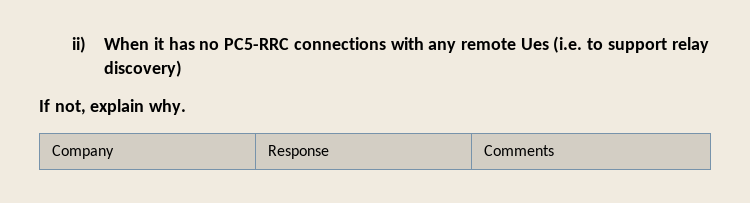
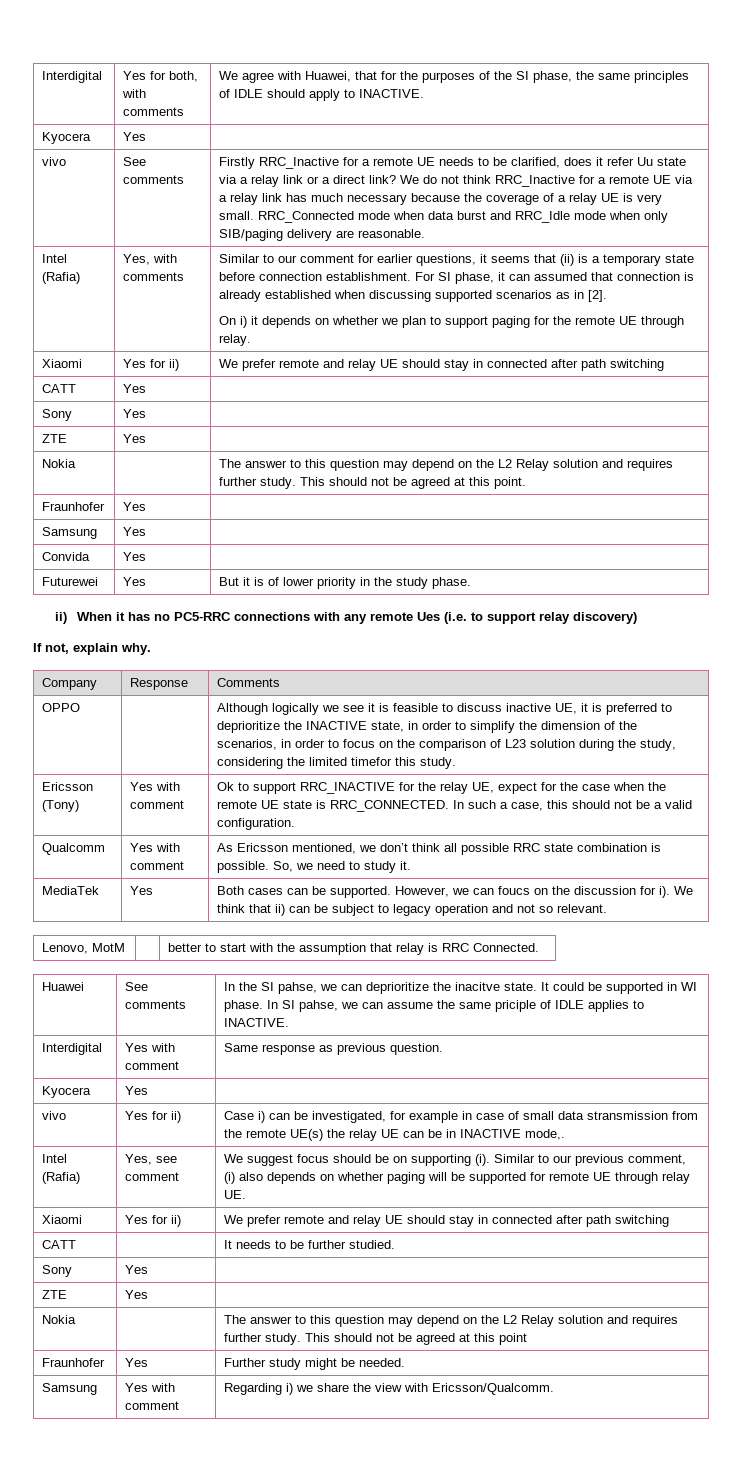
+ Interdigital | Yes for both, with comments | We agree with Huawei, that for the purposes of the SI phase, the same principles of IDLE should apply to INACTIVE.
+ Kyocera | Yes |
+ vivo | See comments | Firstly RRC_Inactive for a remote UE needs to be clarified, does it refer Uu state via a relay link or a direct link? We do not think RRC_Inactive for a remote UE via a relay link has much necessary because the coverage of a relay UE is very small. RRC_Connected mode when data burst and RRC_Idle mode when only SIB/paging delivery are reasonable.
+ Intel (Rafia) | Yes, with comments | Similar to our comment for earlier questions, it seems that (ii) is a temporary state before connection establishment. For SI phase, it can assumed that connection is already established when discussing supported scenarios as in [2].
+ On i) it depends on whether we plan to support paging for the remote UE through relay.
+ Xiaomi | Yes for ii) | We prefer remote and relay UE should stay in connected after path switching
+ CATT | Yes |
+ Sony | Yes |
+ ZTE | Yes |
+ Nokia | | The answer to this question may depend on the L2 Relay solution and requires further study. This should not be agreed at this point.
+ Fraunhofer | Yes |
+ Samsung | Yes |
+ Convida | Yes |
+ Futurewei | Yes | But it is of lower priority in the study phase.
+ OPPO | | Although logically we see it is feasible to discuss inactive UE, it is preferred to deprioritize the INACTIVE state, in order to simplify the dimension of the scenarios, in order to focus on the comparison of L23 solution during the study, considering the limited timefor this study.
+ Ericsson (Tony) | Yes with comment | Ok to support RRC_INACTIVE for the relay UE, expect for the case when the remote UE state is RRC_CONNECTED. In such a case, this should not be a valid configuration.
+ Qualcomm | Yes with comment | As Ericsson mentioned, we don’t think all possible RRC state combination is possible. So, we need to study it.
+ MediaTek | Yes | Both cases can be supported. However, we can foucs on the discussion for i). We think that ii) can be subject to legacy operation and not so relevant.
+ Lenovo, MotM | | better to start with the assumption that relay is RRC Connected.
+ Huawei | See comments | In the SI pahse, we can deprioritize the inacitve state. It could be supported in WI phase. In SI pahse, we can assume the same priciple of IDLE applies to INACTIVE.
+ Interdigital | Yes with comment | Same response as previous question.
+ Kyocera | Yes |
+ vivo | Yes for ii) | Case i) can be investigated, for example in case of small data stransmission from the remote UE(s) the relay UE can be in INACTIVE mode,.
+ Intel (Rafia) | Yes, see comment | We suggest focus should be on supporting (i). Similar to our previous comment, (i) also depends on whether paging will be supported for remote UE through relay UE.
+ Xiaomi | Yes for ii) | We prefer remote and relay UE should stay in connected after path switching
+ CATT | | It needs to be further studied.
+ Sony | Yes |
+ ZTE | Yes |
+ Nokia | | The answer to this question may depend on the L2 Relay solution and requires further study. This should not be agreed at this point
+ Fraunhofer | Yes | Further study might be needed.
+ Samsung | Yes with comment | Regarding i) we share the view with Ericsson/Qualcomm.

